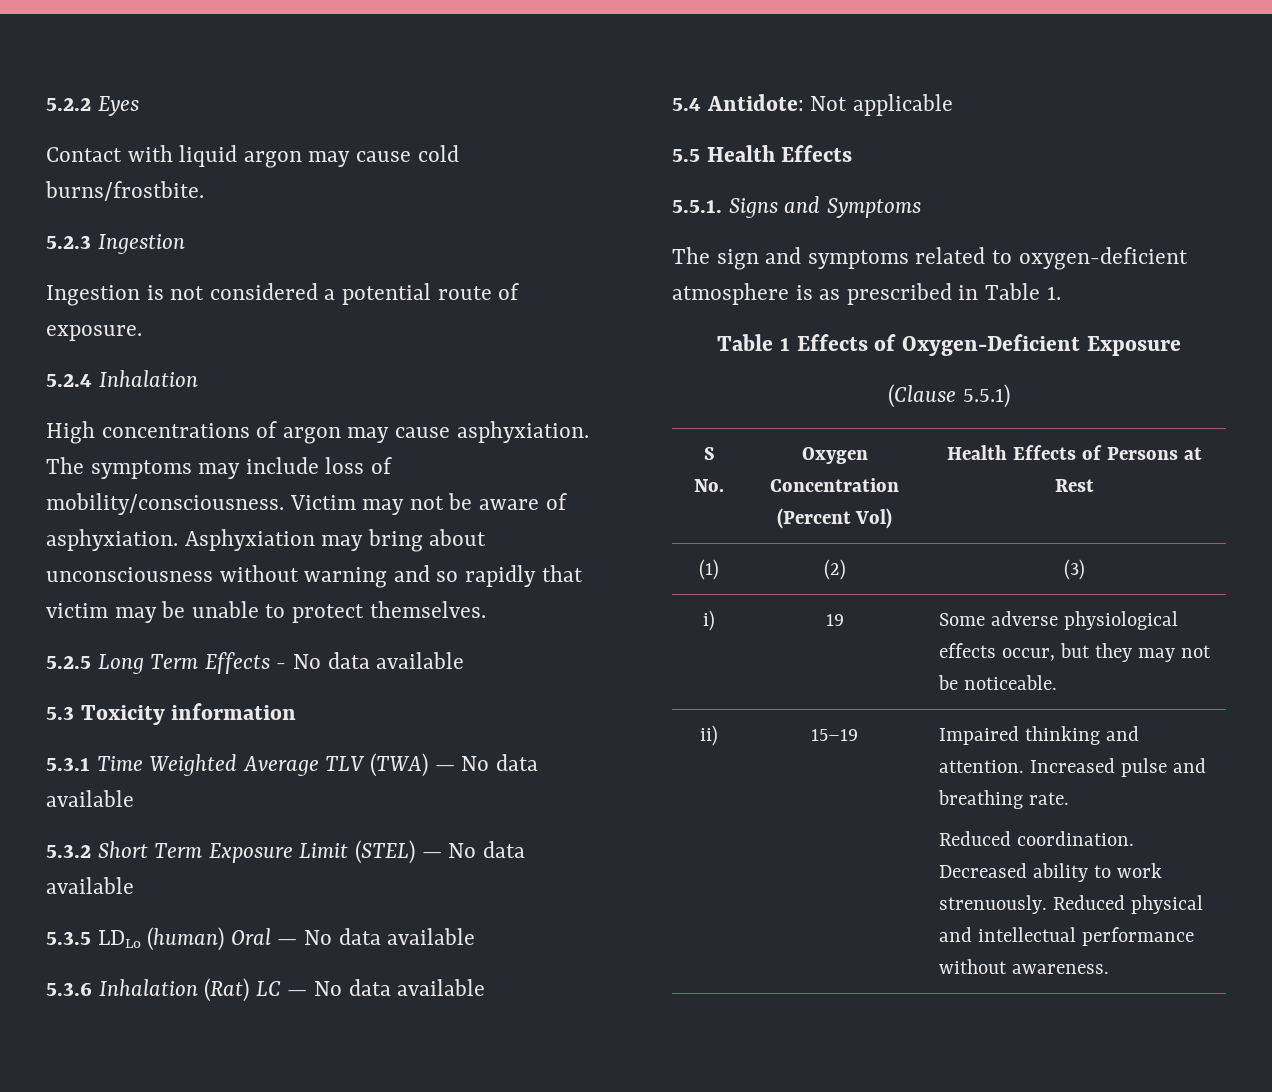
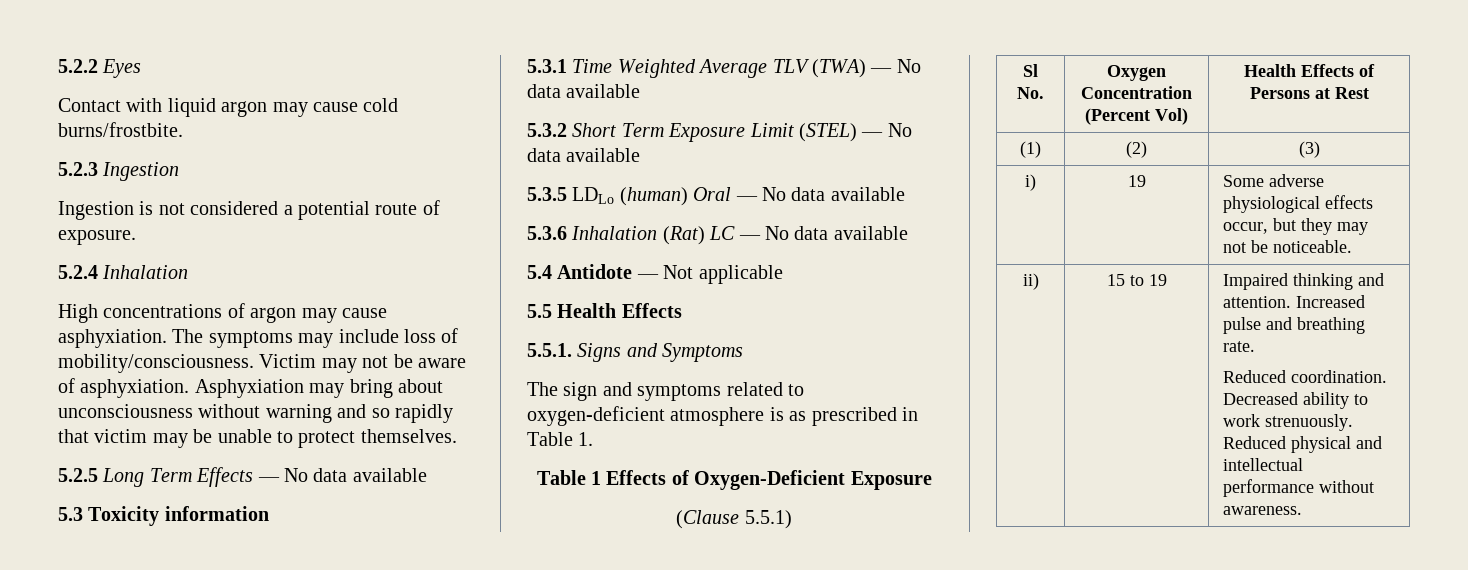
- 5.2.5 Long Term Effects - No data available
+ 5.2.5 Long Term Effects — No data available
- 5.4 Antidote: Not applicable
+ 5.4 Antidote — Not applicable
- S No. | Oxygen Concentration (Percent Vol) | Health Effects of Persons at Rest
+ Sl No. | Oxygen Concentration (Percent Vol) | Health Effects of Persons at Rest
- ii) | 15–19 | Impaired thinking and attention. Increased pulse and breathing rate.
+ ii) | 15 to 19 | Impaired thinking and attention. Increased pulse and breathing rate.

